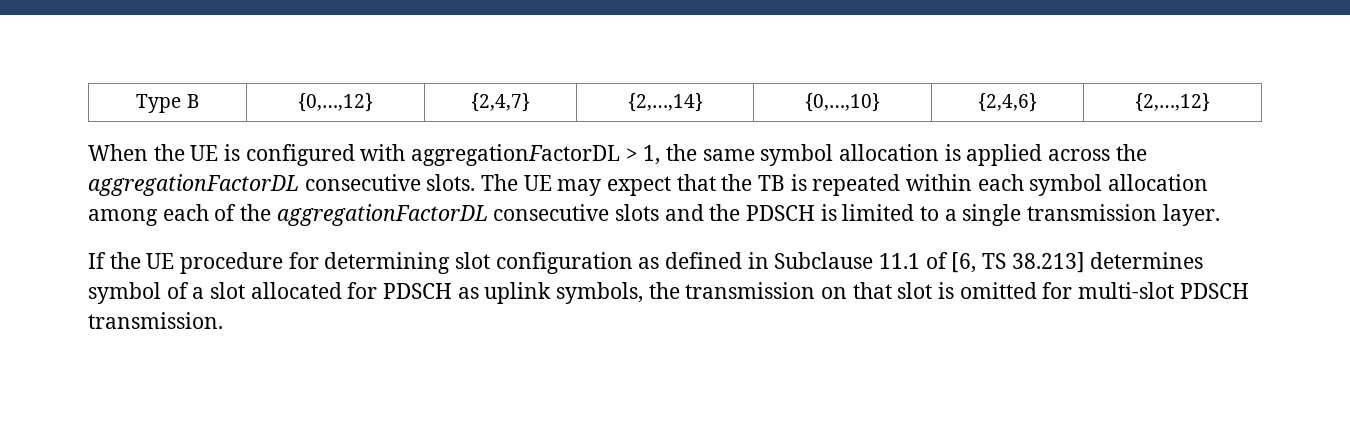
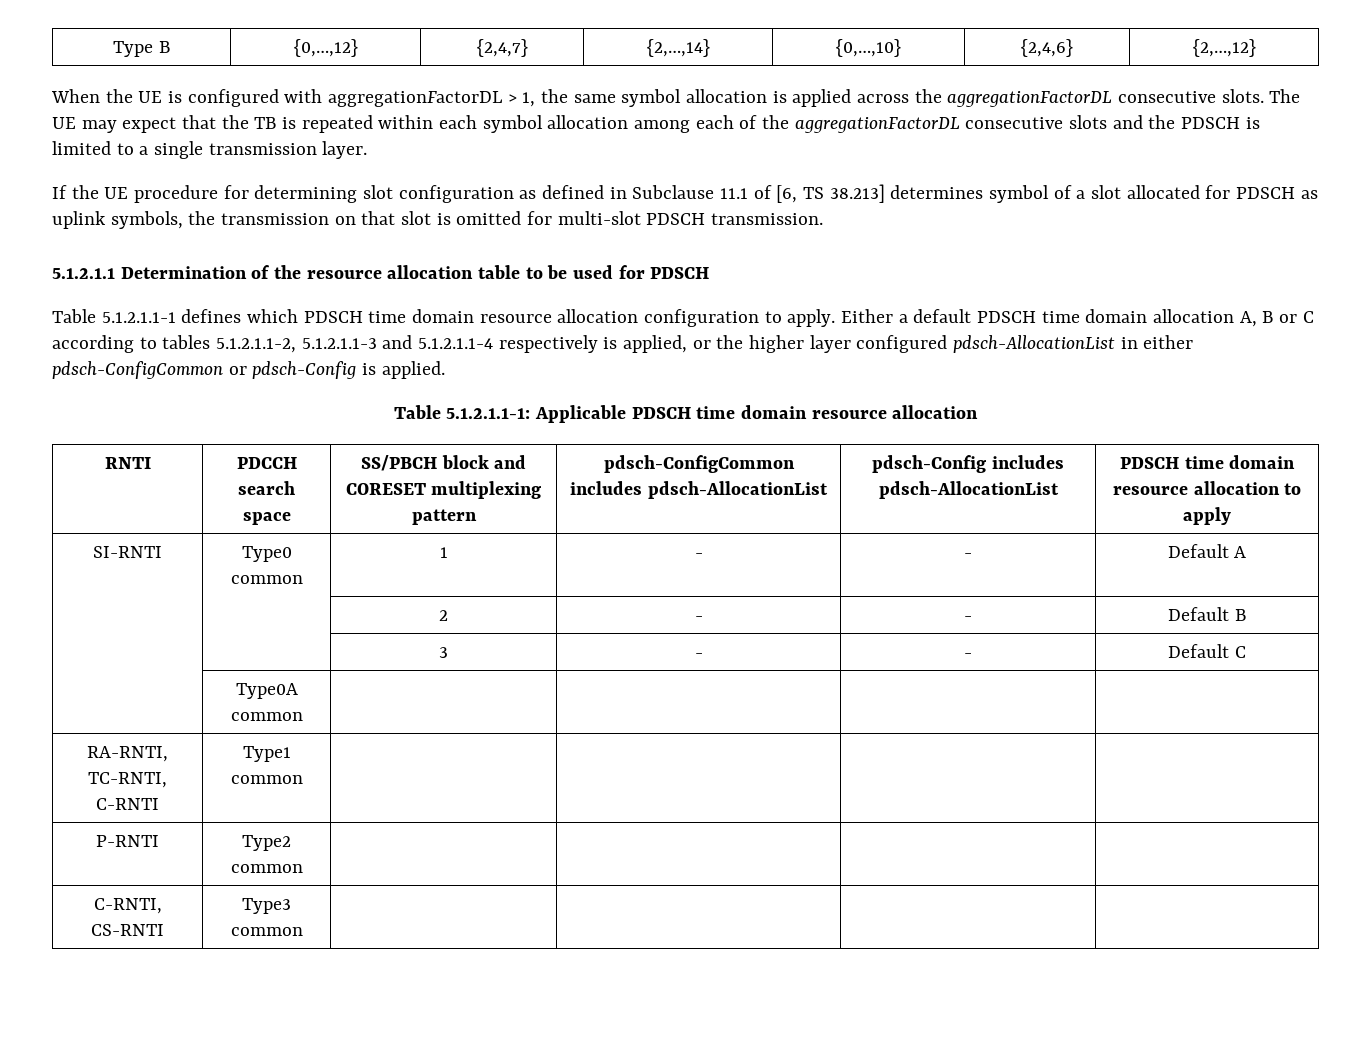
+ 5.1.2.1.1 Determination of the resource allocation table to be used for PDSCH
+ Table 5.1.2.1.1-1 defines which PDSCH time domain resource allocation configuration to apply. Either a default PDSCH time domain allocation A, B or C according to tables 5.1.2.1.1-2, 5.1.2.1.1-3 and 5.1.2.1.1-4 respectively is applied, or the higher layer configured pdsch-AllocationList in either pdsch-ConfigCommon or pdsch-Config is applied.
+ Table 5.1.2.1.1-1: Applicable PDSCH time domain resource allocation
+ RNTI | PDCCH search space | SS/PBCH block and CORESET multiplexing pattern | pdsch-ConfigCommon includes pdsch-AllocationList | pdsch-Config includes pdsch-AllocationList | PDSCH time domain resource allocation to apply
+ SI-RNTI | Type0 common | 1 | - | - | Default A
+ | | 2 | - | - | Default B
+ | | 3 | - | - | Default C
+ | Type0A common | | | |
+ RA-RNTI, TC-RNTI, C-RNTI | Type1 common | | | |
+ P-RNTI | Type2 common | | | |
+ C-RNTI, CS-RNTI | Type3 common | | | |

